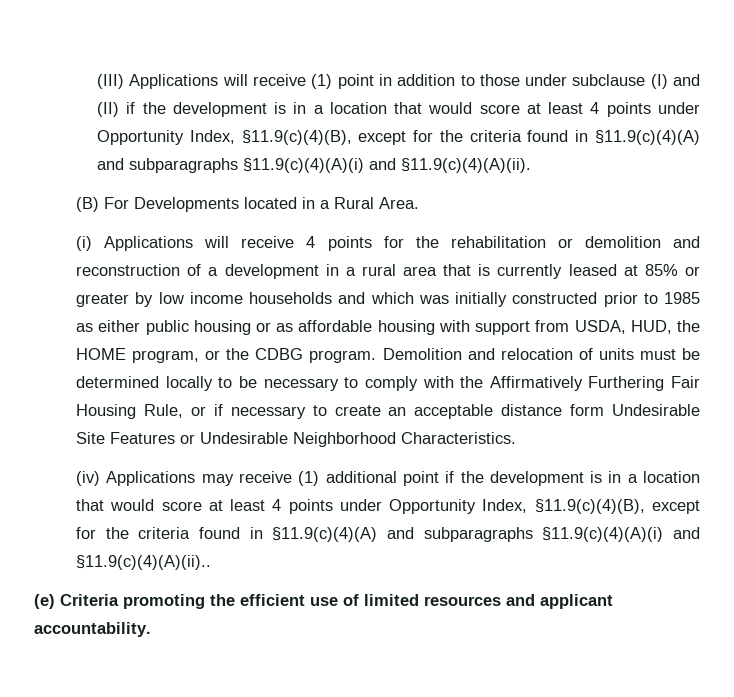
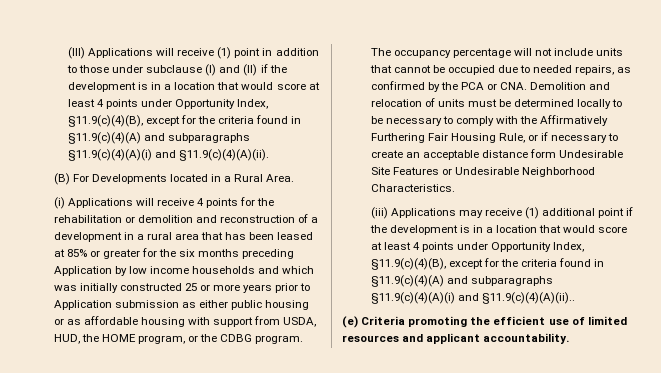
- (i) Applications will receive 4 points for the rehabilitation or demolition and reconstruction of a development in a rural area that is currently leased at 85% or greater by low income households and which was initially constructed prior to 1985 as either public housing or as affordable housing with support from USDA, HUD, the HOME program, or the CDBG program.
+ (i) Applications will receive 4 points for the rehabilitation or demolition and reconstruction of a development in a rural area that has been leased at 85% or greater for the six months preceding Application by low income households and which was initially constructed 25 or more years prior to Application submission as either public housing or as affordable housing with support from USDA, HUD, the HOME program, or the CDBG program.
- Demolition and relocation of units must be determined locally to be necessary to comply with the Affirmatively Furthering Fair Housing Rule, or if necessary to create an acceptable distance form Undesirable Site Features or Undesirable Neighborhood Characteristics.
+ The occupancy percentage will not include units that cannot be occupied due to needed repairs, as confirmed by the PCA or CNA. Demolition and relocation of units must be determined locally to be necessary to comply with the Affirmatively Furthering Fair Housing Rule, or if necessary to create an acceptable distance form Undesirable Site Features or Undesirable Neighborhood Characteristics.
- (iv) Applications may receive (1) additional point if the development is in a location that would score at least 4 points under Opportunity Index, §11.9(c)(4)(B), except for the criteria found in §11.9(c)(4)(A) and subparagraphs §11.9(c)(4)(A)(i) and §11.9(c)(4)(A)(ii)..
+ (iii) Applications may receive (1) additional point if the development is in a location that would score at least 4 points under Opportunity Index, §11.9(c)(4)(B), except for the criteria found in §11.9(c)(4)(A) and subparagraphs §11.9(c)(4)(A)(i) and §11.9(c)(4)(A)(ii)..

